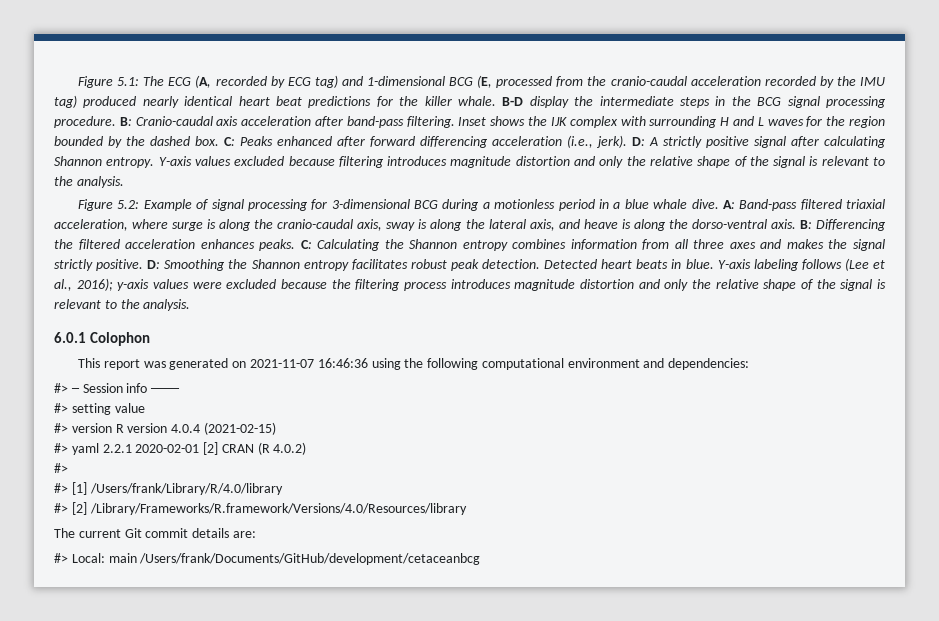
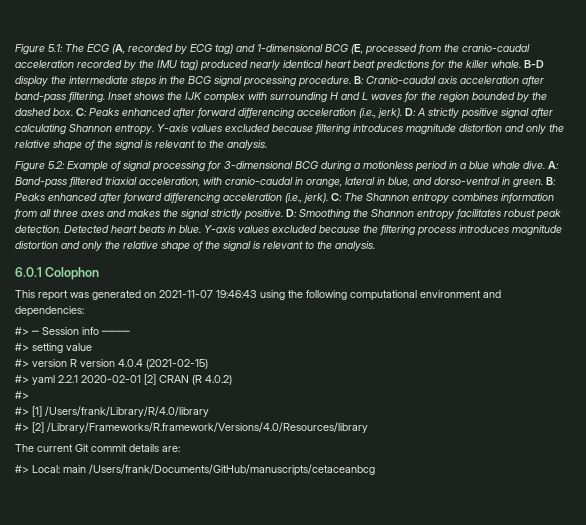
- A: Band-pass filtered triaxial acceleration, where surge is along the cranio-caudal axis, sway is along the lateral axis, and heave is along the dorso-ventral axis. B: Differencing the filtered acceleration enhances peaks. C: Calculating the Shannon entropy combines information from all three axes and makes the signal strictly positive.
+ A: Band-pass filtered triaxial acceleration, with cranio-caudal in orange, lateral in blue, and dorso-ventral in green. B: Peaks enhanced after forward differencing acceleration (i.e., jerk). C: The Shannon entropy combines information from all three axes and makes the signal strictly positive.
- Y-axis labeling follows (Lee et al., 2016); y-axis values were excluded because the filtering process introduces magnitude distortion and only the relative shape of the signal is relevant to the analysis.
+ Y-axis values excluded because the filtering process introduces magnitude distortion and only the relative shape of the signal is relevant to the analysis.
- This report was generated on 2021-11-07 16:46:36 using the following computational environment and dependencies:
+ This report was generated on 2021-11-07 19:46:43 using the following computational environment and dependencies:
- #> Local: main /Users/frank/Documents/GitHub/development/cetaceanbcg
+ #> Local: main /Users/frank/Documents/GitHub/manuscripts/cetaceanbcg

